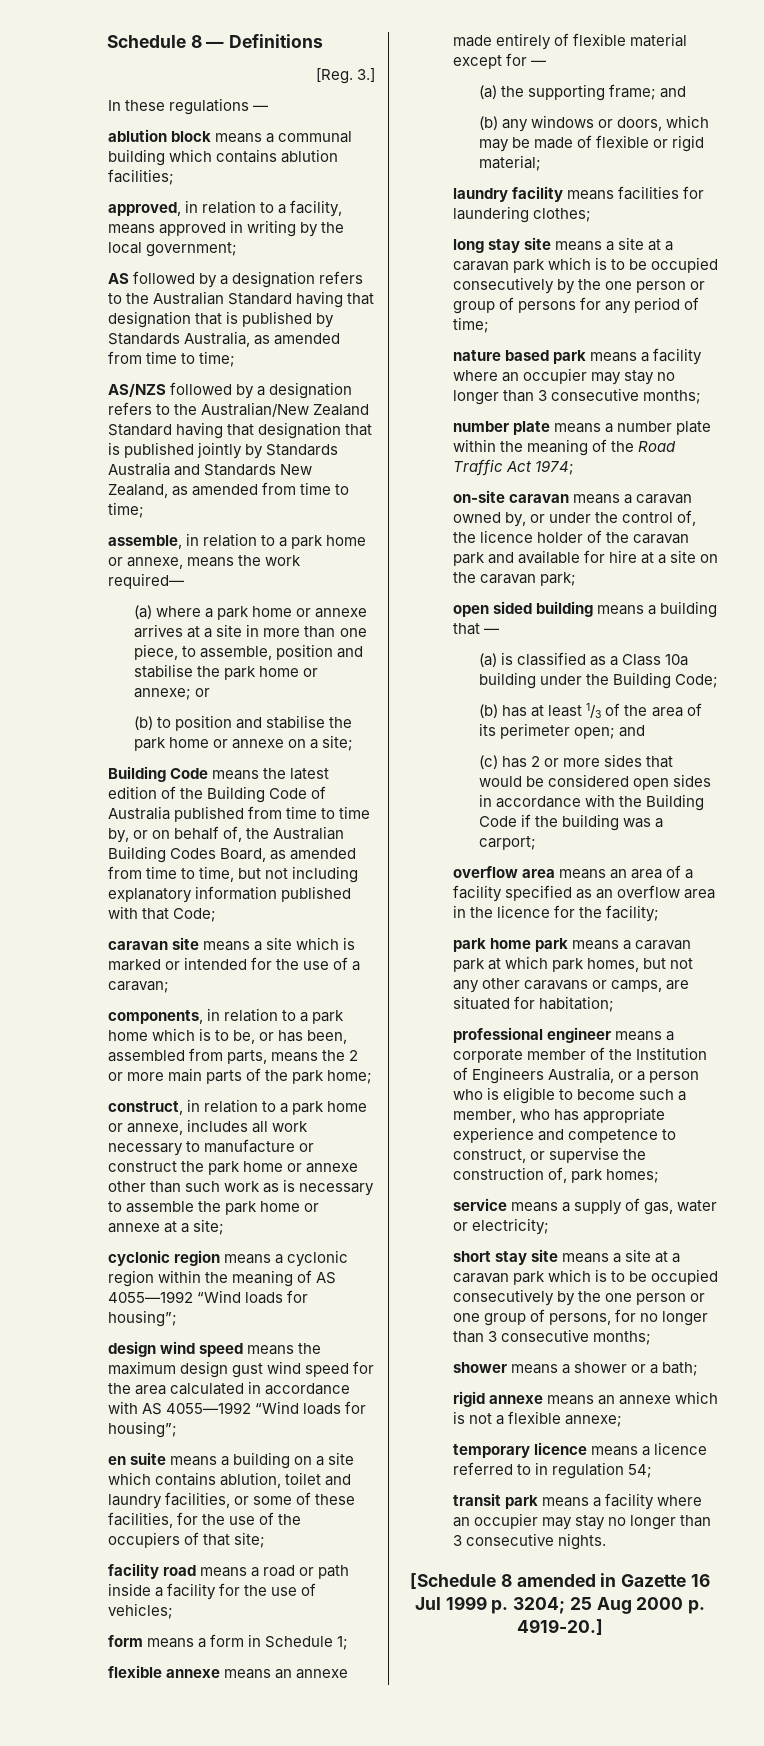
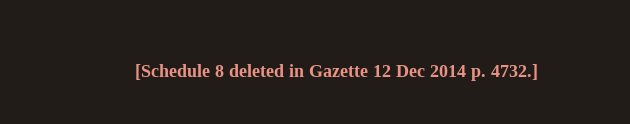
- Schedule 8 — Definitions
- [Reg. 3.]
- In these regulations —
- ablution block means a communal building which contains ablution facilities;
- approved, in relation to a facility, means approved in writing by the local government;
- AS followed by a designation refers to the Australian Standard having that designation that is published by Standards Australia, as amended from time to time;
- AS/NZS followed by a designation refers to the Australian/New Zealand Standard having that designation that is published jointly by Standards Australia and Standards New Zealand, as amended from time to time;
- assemble, in relation to a park home or annexe, means the work required—
- (a) where a park home or annexe arrives at a site in more than one piece, to assemble, position and stabilise the park home or annexe; or
- (b) to position and stabilise the park home or annexe on a site;
- Building Code means the latest edition of the Building Code of Australia published from time to time by, or on behalf of, the Australian Building Codes Board, as amended from time to time, but not including explanatory information published with that Code;
- caravan site means a site which is marked or intended for the use of a caravan;
- components, in relation to a park home which is to be, or has been, assembled from parts, means the 2 or more main parts of the park home;
- construct, in relation to a park home or annexe, includes all work necessary to manufacture or construct the park home or annexe other than such work as is necessary to assemble the park home or annexe at a site;
- cyclonic region means a cyclonic region within the meaning of AS 4055—1992 “Wind loads for housing”;
- design wind speed means the maximum design gust wind speed for the area calculated in accordance with AS 4055—1992 “Wind loads for housing”;
- en suite means a building on a site which contains ablution, toilet and laundry facilities, or some of these facilities, for the use of the occupiers of that site;
- facility road means a road or path inside a facility for the use of vehicles;
- form means a form in Schedule 1;
- flexible annexe means an annexe made entirely of flexible material except for —
- (a) the supporting frame; and
- (b) any windows or doors, which may be made of flexible or rigid material;
- laundry facility means facilities for laundering clothes;
- long stay site means a site at a caravan park which is to be occupied consecutively by the one person or group of persons for any period of time;
- nature based park means a facility where an occupier may stay no longer than 3 consecutive months;
- number plate means a number plate within the meaning of the Road Traffic Act 1974;
- on-site caravan means a caravan owned by, or under the control of, the licence holder of the caravan park and available for hire at a site on the caravan park;
- open sided building means a building that —
- (a) is classified as a Class 10a building under the Building Code;
- (b) has at least 1/3 of the area of its perimeter open; and
- (c) has 2 or more sides that would be considered open sides in accordance with the Building Code if the building was a carport;
- overflow area means an area of a facility specified as an overflow area in the licence for the facility;
- park home park means a caravan park at which park homes, but not any other caravans or camps, are situated for habitation;
- professional engineer means a corporate member of the Institution of Engineers Australia, or a person who is eligible to become such a member, who has appropriate experience and competence to construct, or supervise the construction of, park homes;
- service means a supply of gas, water or electricity;
- short stay site means a site at a caravan park which is to be occupied consecutively by the one person or one group of persons, for no longer than 3 consecutive months;
- shower means a shower or a bath;
- rigid annexe means an annexe which is not a flexible annexe;
- temporary licence means a licence referred to in regulation 54;
- transit park means a facility where an occupier may stay no longer than 3 consecutive nights.
- [Schedule 8 amended in Gazette 16 Jul 1999 p. 3204; 25 Aug 2000 p. 4919-20.]
+ [Schedule 8 deleted in Gazette 12 Dec 2014 p. 4732.]

